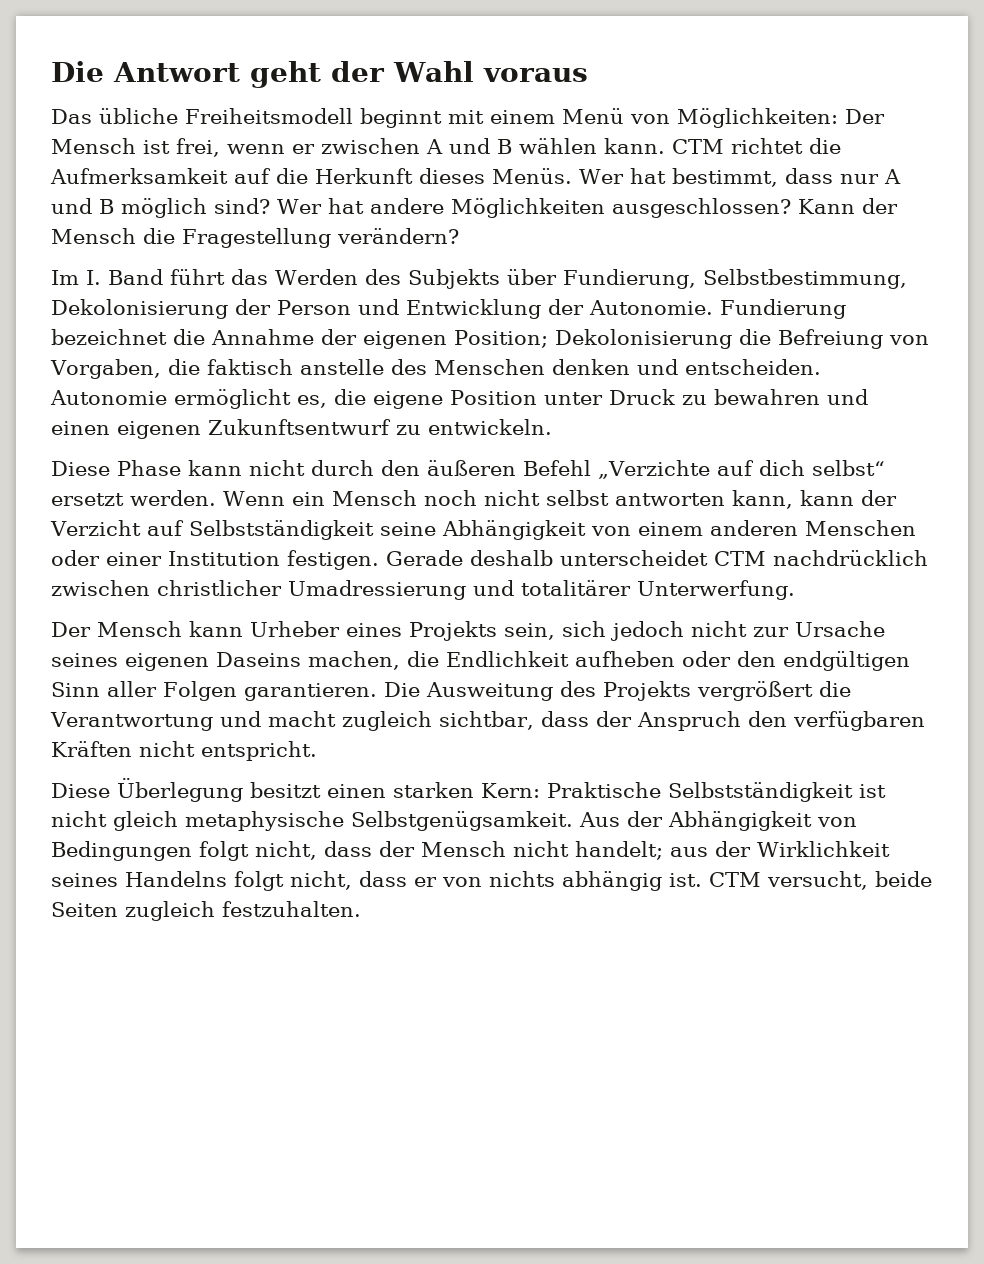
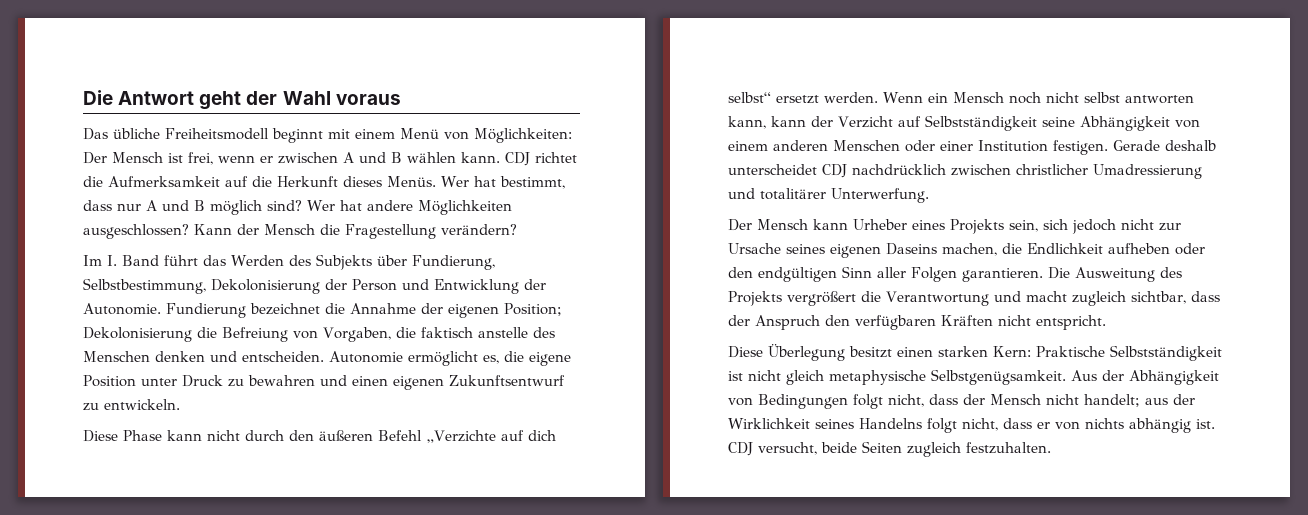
- CTM richtet die Aufmerksamkeit auf die Herkunft dieses Menüs.
+ CDJ richtet die Aufmerksamkeit auf die Herkunft dieses Menüs.
- Gerade deshalb unterscheidet CTM nachdrücklich zwischen christlicher Umadressierung und totalitärer Unterwerfung.
+ Gerade deshalb unterscheidet CDJ nachdrücklich zwischen christlicher Umadressierung und totalitärer Unterwerfung.
- CTM versucht, beide Seiten zugleich festzuhalten.
+ CDJ versucht, beide Seiten zugleich festzuhalten.

